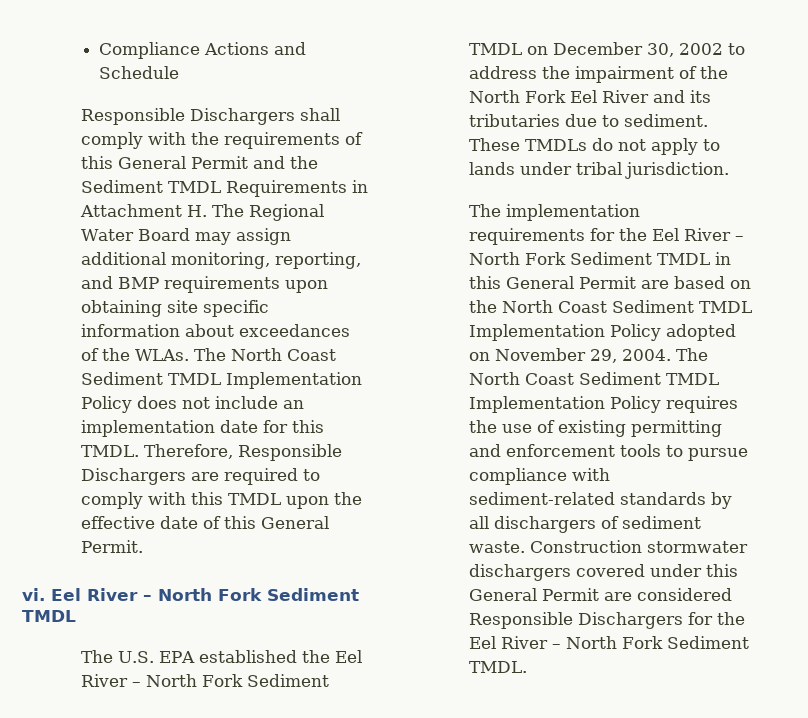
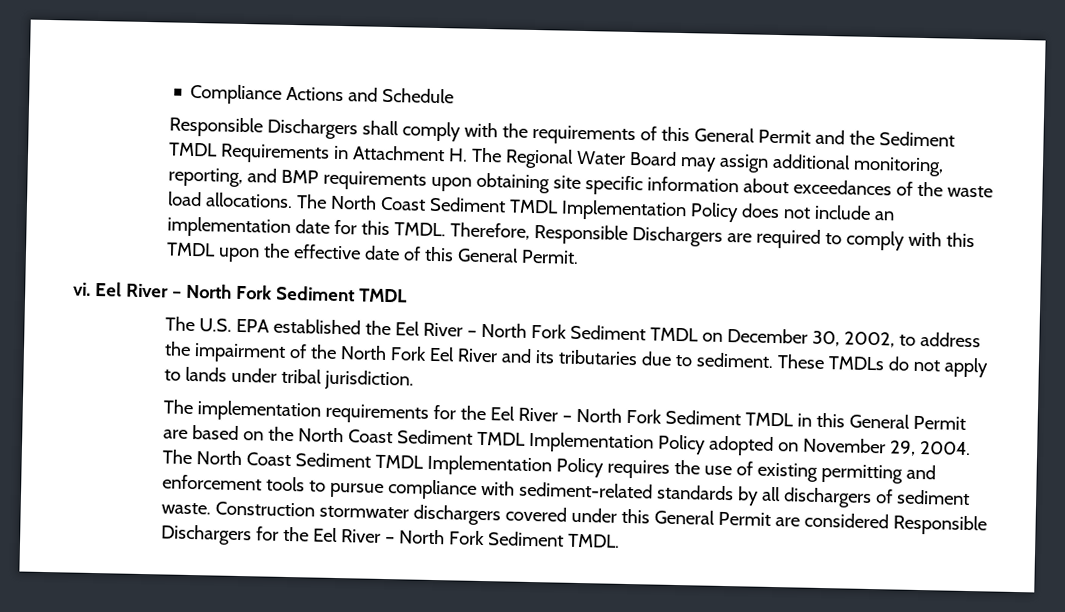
- Responsible Dischargers shall comply with the requirements of this General Permit and the Sediment TMDL Requirements in Attachment H. The Regional Water Board may assign additional monitoring, reporting, and BMP requirements upon obtaining site specific information about exceedances of the WLAs.
+ Responsible Dischargers shall comply with the requirements of this General Permit and the Sediment TMDL Requirements in Attachment H. The Regional Water Board may assign additional monitoring, reporting, and BMP requirements upon obtaining site specific information about exceedances of the waste load allocations.
- The U.S. EPA established the Eel River – North Fork Sediment TMDL on December 30, 2002 to address the impairment of the North Fork Eel River and its tributaries due to sediment.
+ The U.S. EPA established the Eel River – North Fork Sediment TMDL on December 30, 2002, to address the impairment of the North Fork Eel River and its tributaries due to sediment.

